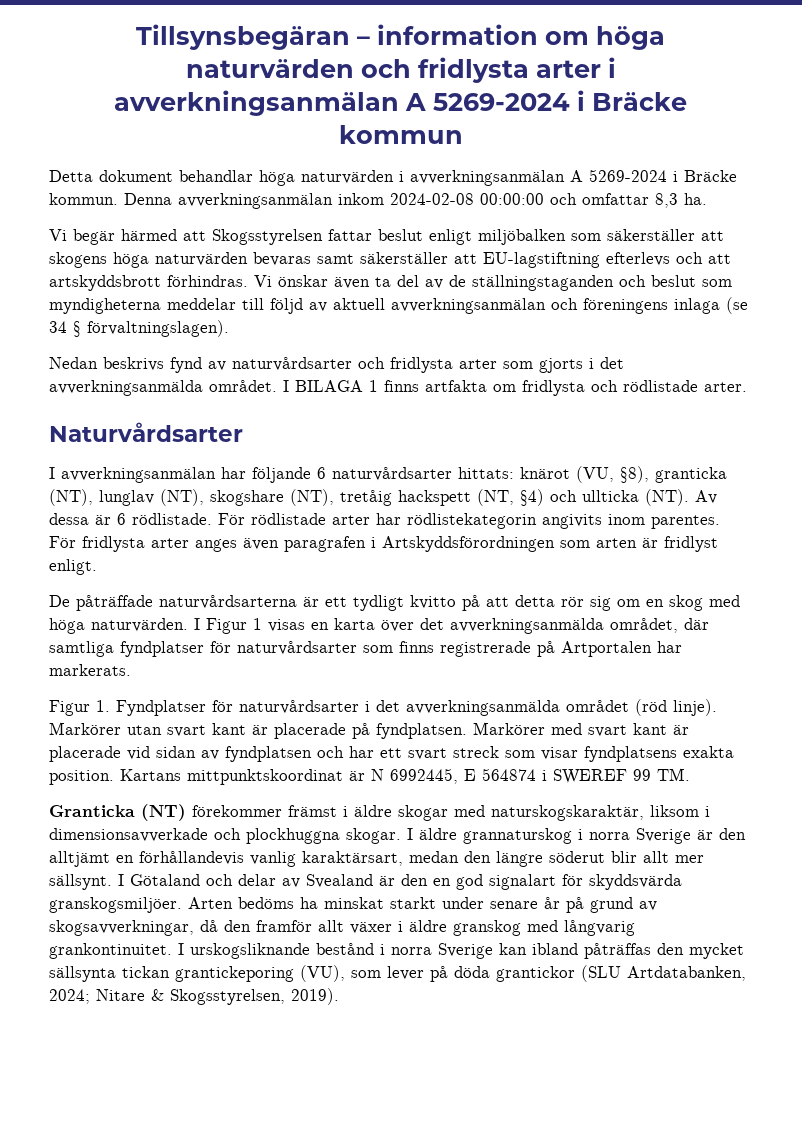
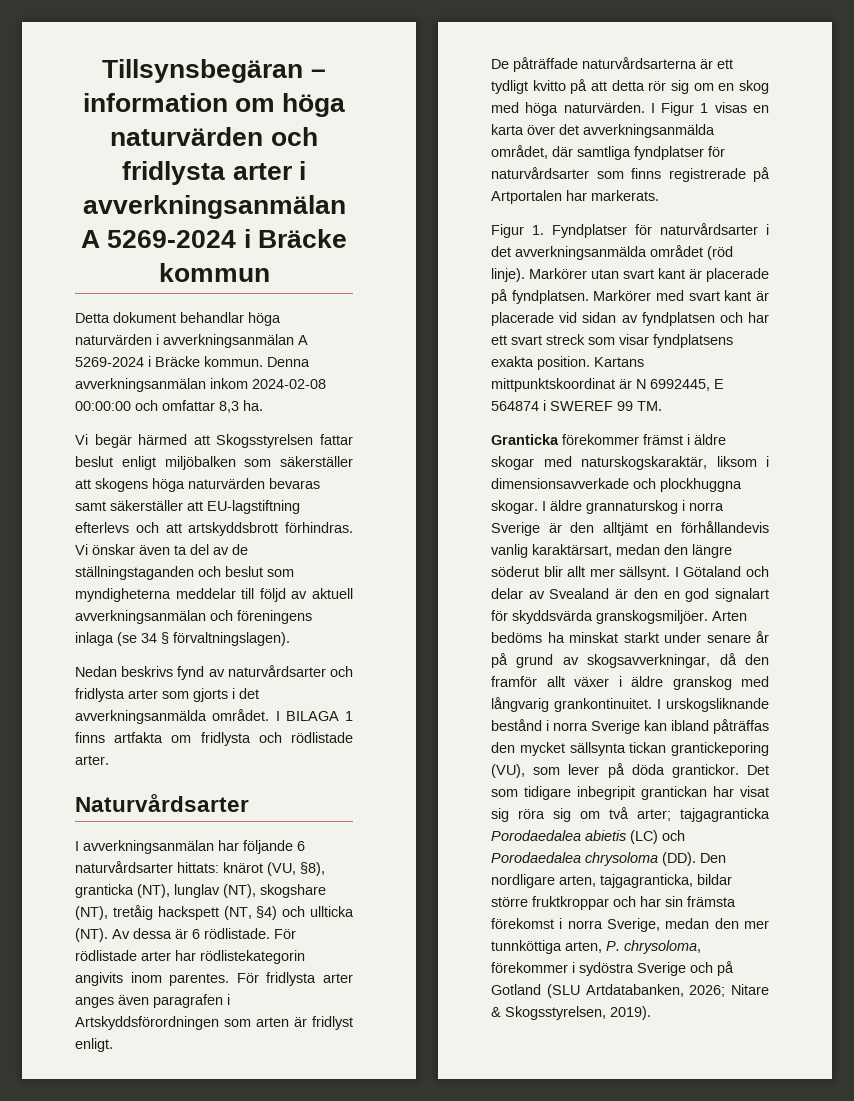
- Granticka (NT) förekommer främst i äldre skogar med naturskogskaraktär, liksom i dimensionsavverkade och plockhuggna skogar.
+ Granticka förekommer främst i äldre skogar med naturskogskaraktär, liksom i dimensionsavverkade och plockhuggna skogar.
- I urskogsliknande bestånd i norra Sverige kan ibland påträffas den mycket sällsynta tickan grantickeporing (VU), som lever på döda grantickor (SLU Artdatabanken, 2024; Nitare & Skogsstyrelsen, 2019).
+ I urskogsliknande bestånd i norra Sverige kan ibland påträffas den mycket sällsynta tickan grantickeporing (VU), som lever på döda grantickor. Det som tidigare inbegripit grantickan har visat sig röra sig om två arter; tajgagranticka Porodaedalea abietis (LC) och Porodaedalea chrysoloma (DD). Den nordligare arten, tajgagranticka, bildar större fruktkroppar och har sin främsta förekomst i norra Sverige, medan den mer tunnköttiga arten, P. chrysoloma, förekommer i sydöstra Sverige och på Gotland (SLU Artdatabanken, 2026; Nitare & Skogsstyrelsen, 2019).

